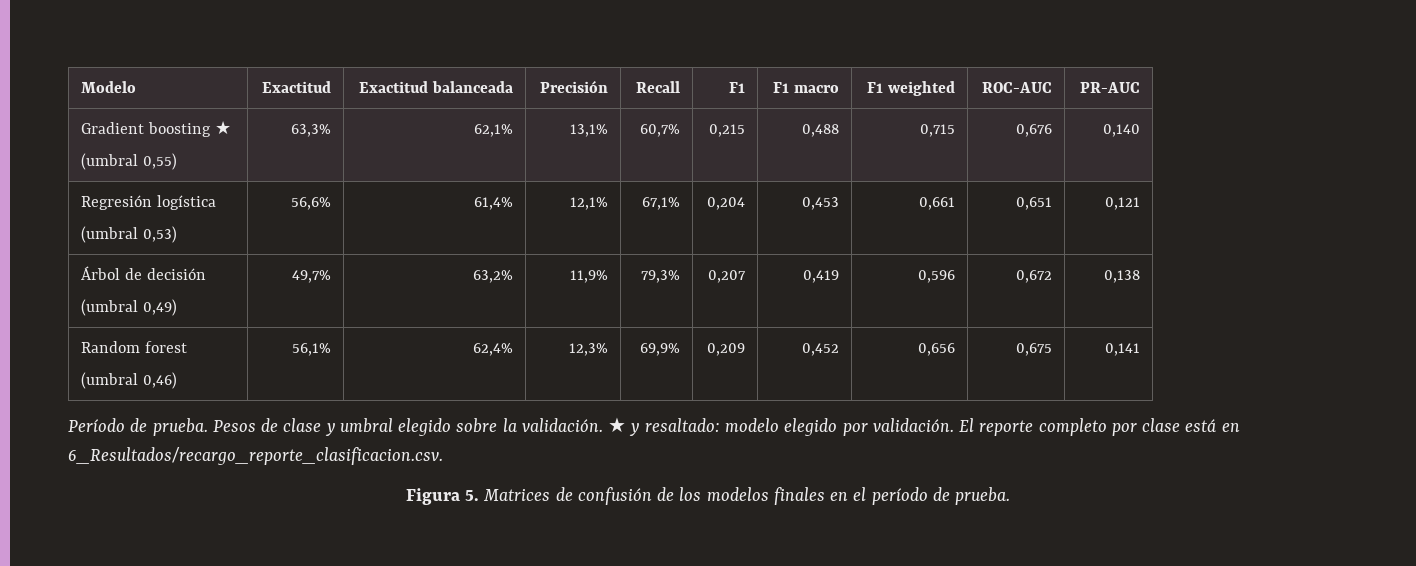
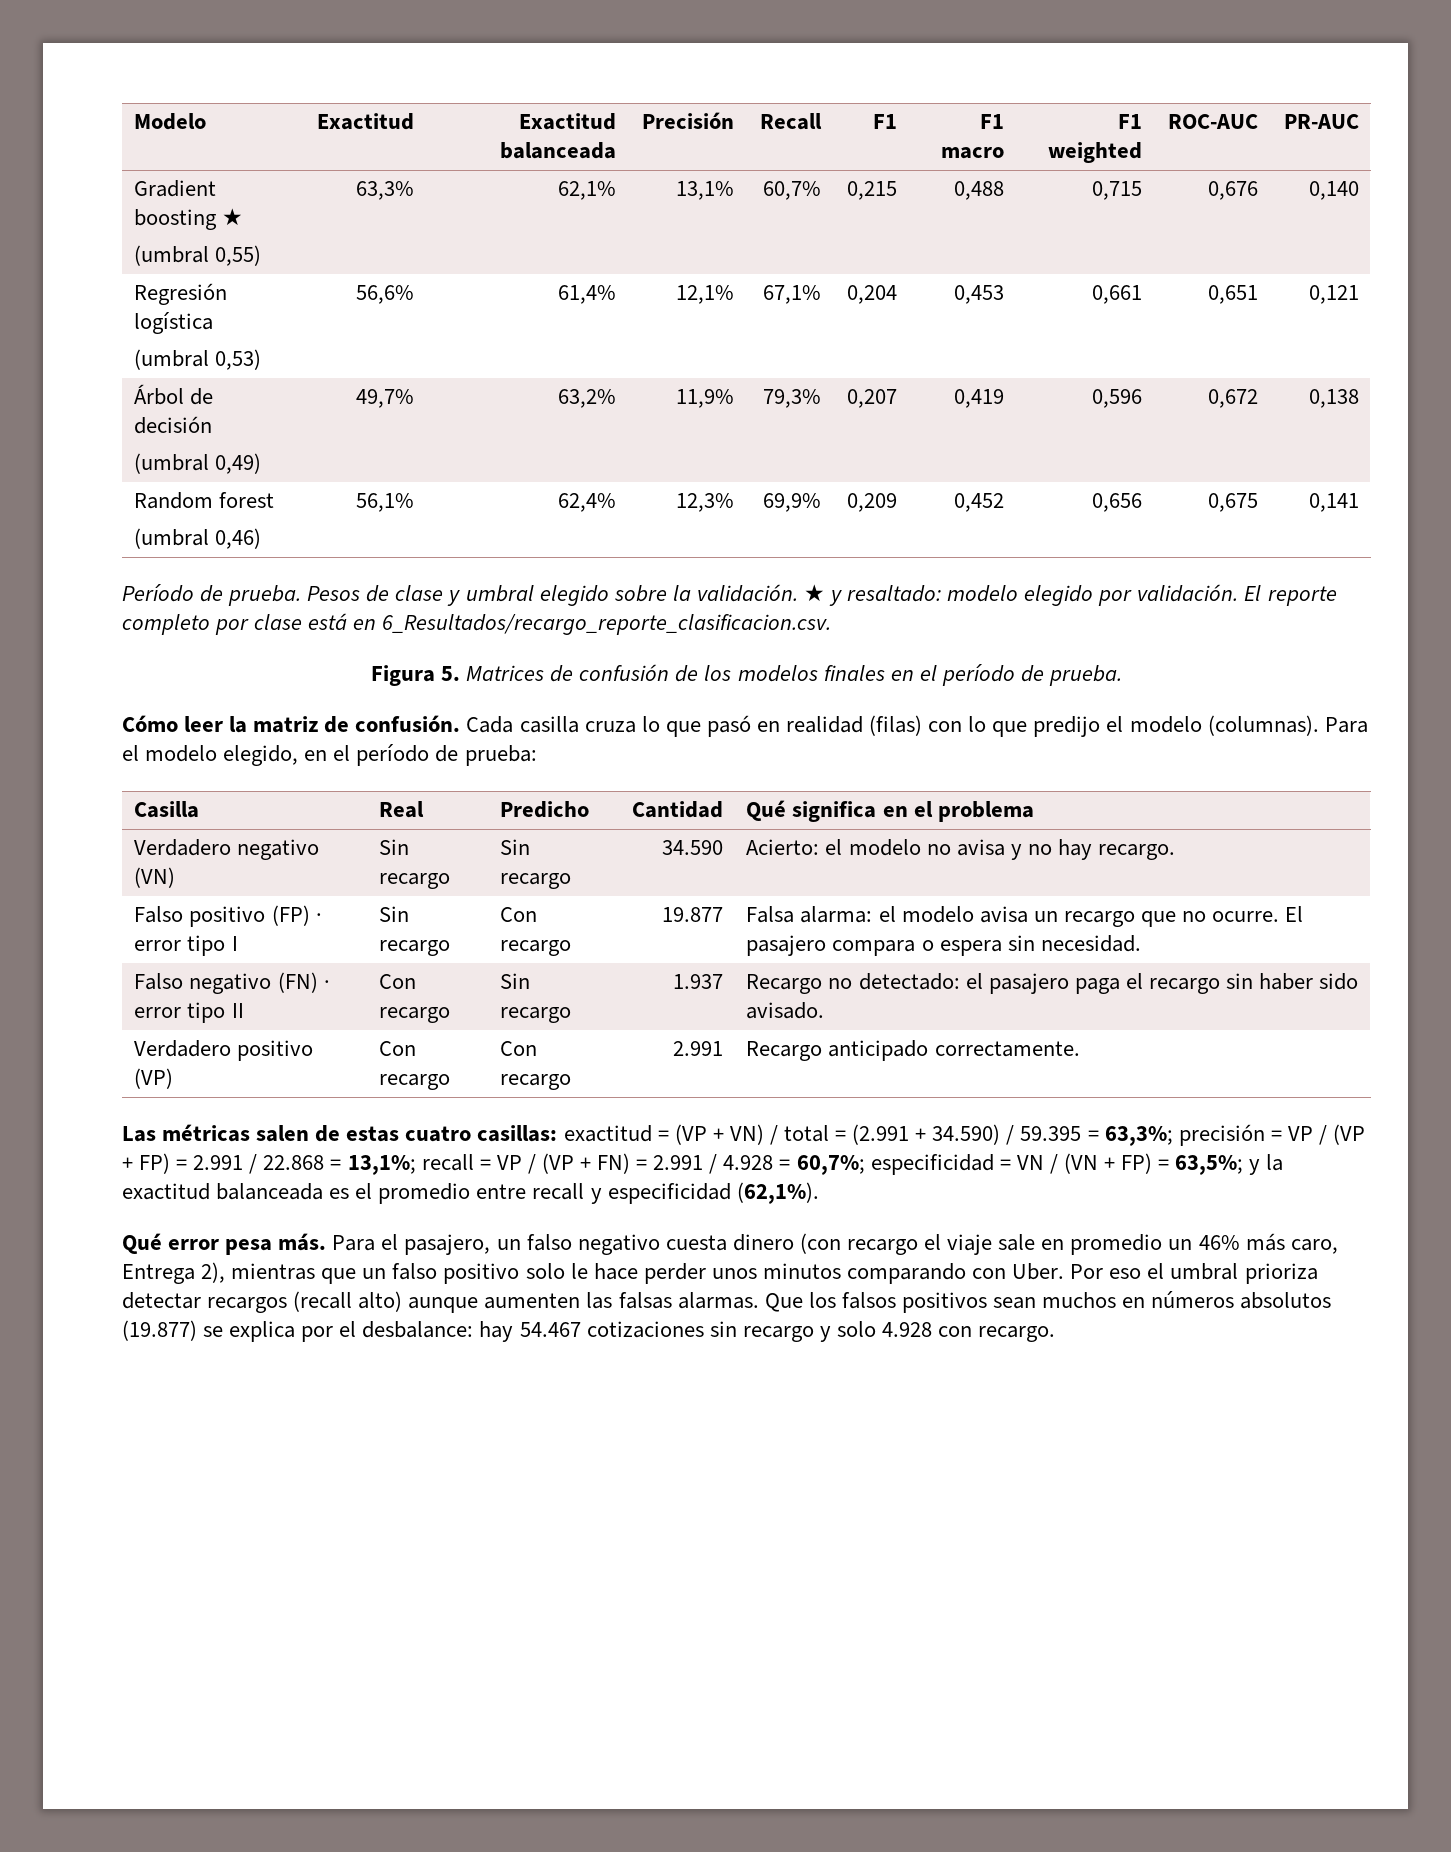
+ Cómo leer la matriz de confusión. Cada casilla cruza lo que pasó en realidad (filas) con lo que predijo el modelo (columnas). Para el modelo elegido, en el período de prueba:
+ Casilla | Real | Predicho | Cantidad | Qué significa en el problema
+ Verdadero negativo (VN) | Sin recargo | Sin recargo | 34.590 | Acierto: el modelo no avisa y no hay recargo.
+ Falso positivo (FP) · error tipo I | Sin recargo | Con recargo | 19.877 | Falsa alarma: el modelo avisa un recargo que no ocurre. El pasajero compara o espera sin necesidad.
+ Falso negativo (FN) · error tipo II | Con recargo | Sin recargo | 1.937 | Recargo no detectado: el pasajero paga el recargo sin haber sido avisado.
+ Verdadero positivo (VP) | Con recargo | Con recargo | 2.991 | Recargo anticipado correctamente.
+ Las métricas salen de estas cuatro casillas: exactitud = (VP + VN) / total = (2.991 + 34.590) / 59.395 = 63,3%; precisión = VP / (VP + FP) = 2.991 / 22.868 = 13,1%; recall = VP / (VP + FN) = 2.991 / 4.928 = 60,7%; especificidad = VN / (VN + FP) = 63,5%; y la exactitud balanceada es el promedio entre recall y especificidad (62,1%).
+ Qué error pesa más. Para el pasajero, un falso negativo cuesta dinero (con recargo el viaje sale en promedio un 46% más caro, Entrega 2), mientras que un falso positivo solo le hace perder unos minutos comparando con Uber. Por eso el umbral prioriza detectar recargos (recall alto) aunque aumenten las falsas alarmas. Que los falsos positivos sean muchos en números absolutos (19.877) se explica por el desbalance: hay 54.467 cotizaciones sin recargo y solo 4.928 con recargo.

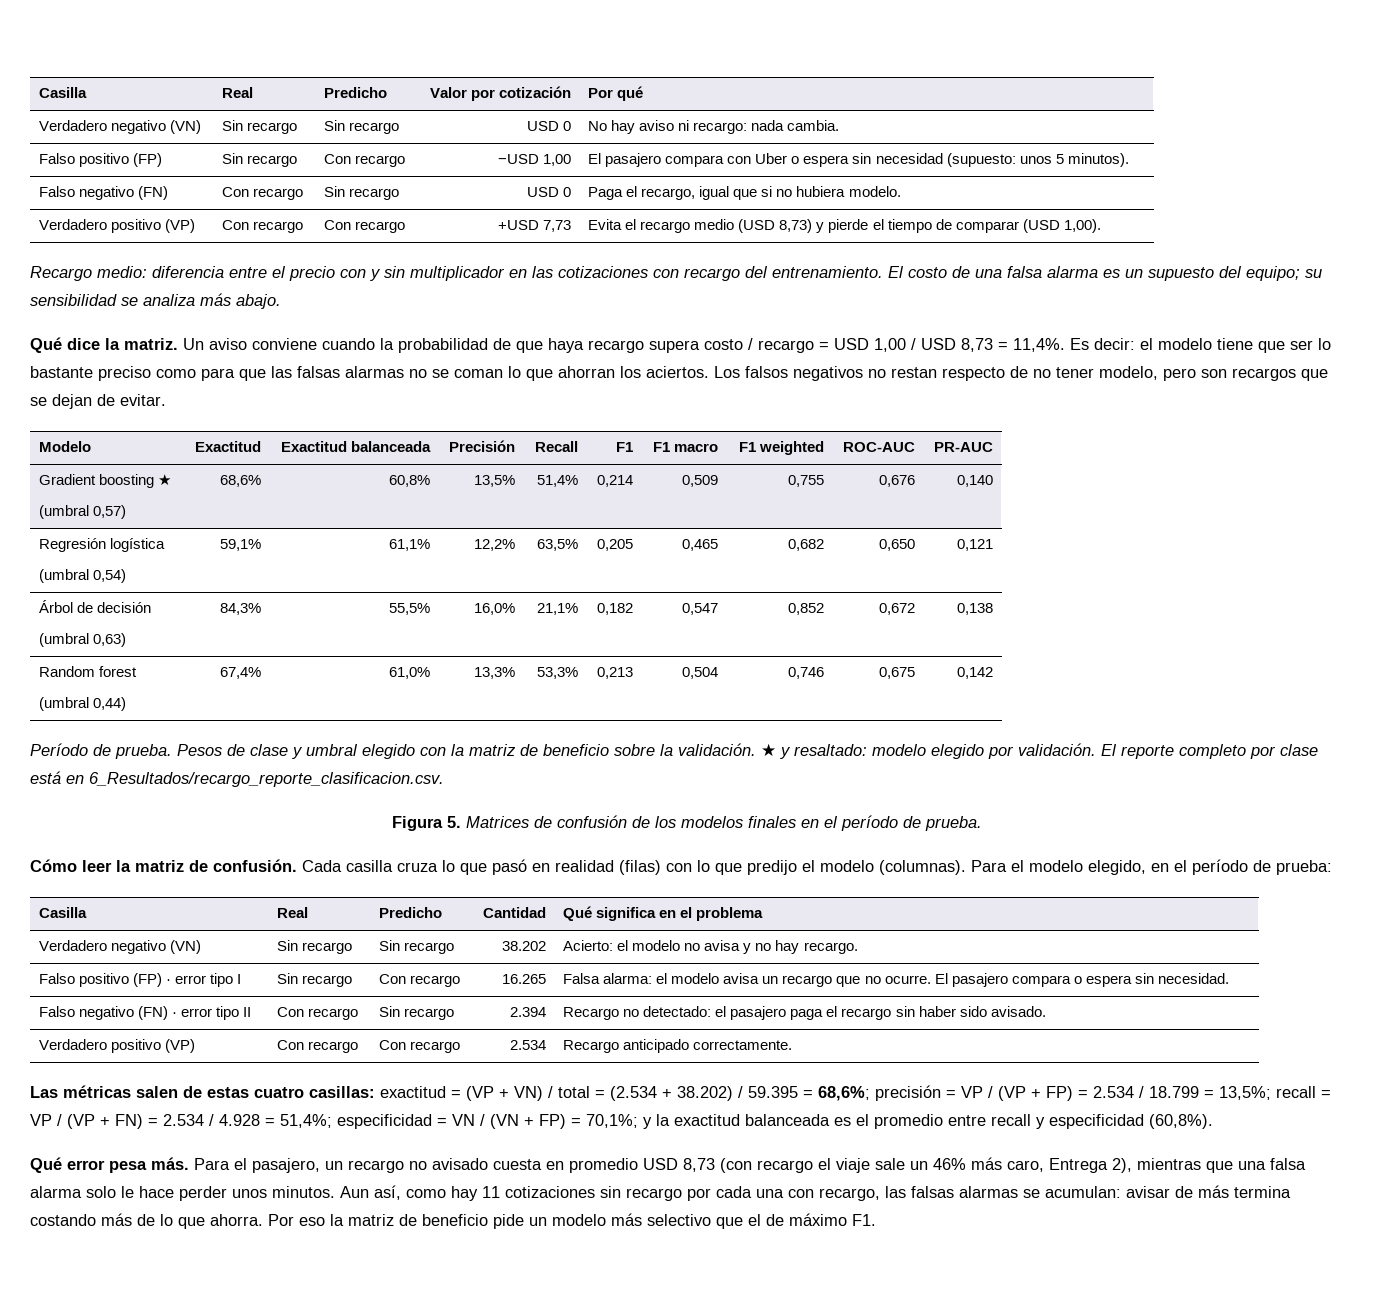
+ Casilla | Real | Predicho | Valor por cotización | Por qué
+ Verdadero negativo (VN) | Sin recargo | Sin recargo | USD 0 | No hay aviso ni recargo: nada cambia.
+ Falso positivo (FP) | Sin recargo | Con recargo | −USD 1,00 | El pasajero compara con Uber o espera sin necesidad (supuesto: unos 5 minutos).
+ Falso negativo (FN) | Con recargo | Sin recargo | USD 0 | Paga el recargo, igual que si no hubiera modelo.
+ Verdadero positivo (VP) | Con recargo | Con recargo | +USD 7,73 | Evita el recargo medio (USD 8,73) y pierde el tiempo de comparar (USD 1,00).
+ Recargo medio: diferencia entre el precio con y sin multiplicador en las cotizaciones con recargo del entrenamiento. El costo de una falsa alarma es un supuesto del equipo; su sensibilidad se analiza más abajo.
+ Qué dice la matriz. Un aviso conviene cuando la probabilidad de que haya recargo supera costo / recargo = USD 1,00 / USD 8,73 = 11,4%. Es decir: el modelo tiene que ser lo bastante preciso como para que las falsas alarmas no se coman lo que ahorran los aciertos. Los falsos negativos no restan respecto de no tener modelo, pero son recargos que se dejan de evitar.
  Gradient boosting ★
- (umbral 0,55) | 63,3% | 62,1% | 13,1% | 60,7% | 0,215 | 0,488 | 0,715 | 0,676 | 0,140
+ (umbral 0,57) | 68,6% | 60,8% | 13,5% | 51,4% | 0,214 | 0,509 | 0,755 | 0,676 | 0,140
  Regresión logística
- (umbral 0,53) | 56,6% | 61,4% | 12,1% | 67,1% | 0,204 | 0,453 | 0,661 | 0,651 | 0,121
+ (umbral 0,54) | 59,1% | 61,1% | 12,2% | 63,5% | 0,205 | 0,465 | 0,682 | 0,650 | 0,121
  Árbol de decisión
- (umbral 0,49) | 49,7% | 63,2% | 11,9% | 79,3% | 0,207 | 0,419 | 0,596 | 0,672 | 0,138
+ (umbral 0,63) | 84,3% | 55,5% | 16,0% | 21,1% | 0,182 | 0,547 | 0,852 | 0,672 | 0,138
  Random forest
- (umbral 0,46) | 56,1% | 62,4% | 12,3% | 69,9% | 0,209 | 0,452 | 0,656 | 0,675 | 0,141
+ (umbral 0,44) | 67,4% | 61,0% | 13,3% | 53,3% | 0,213 | 0,504 | 0,746 | 0,675 | 0,142
- Pesos de clase y umbral elegido sobre la validación.
+ Pesos de clase y umbral elegido con la matriz de beneficio sobre la validación.
- Verdadero negativo (VN) | Sin recargo | Sin recargo | 34.590 | Acierto: el modelo no avisa y no hay recargo.
+ Verdadero negativo (VN) | Sin recargo | Sin recargo | 38.202 | Acierto: el modelo no avisa y no hay recargo.
- Falso positivo (FP) · error tipo I | Sin recargo | Con recargo | 19.877 | Falsa alarma: el modelo avisa un recargo que no ocurre. El pasajero compara o espera sin necesidad.
+ Falso positivo (FP) · error tipo I | Sin recargo | Con recargo | 16.265 | Falsa alarma: el modelo avisa un recargo que no ocurre. El pasajero compara o espera sin necesidad.
- Falso negativo (FN) · error tipo II | Con recargo | Sin recargo | 1.937 | Recargo no detectado: el pasajero paga el recargo sin haber sido avisado.
+ Falso negativo (FN) · error tipo II | Con recargo | Sin recargo | 2.394 | Recargo no detectado: el pasajero paga el recargo sin haber sido avisado.
- Verdadero positivo (VP) | Con recargo | Con recargo | 2.991 | Recargo anticipado correctamente.
+ Verdadero positivo (VP) | Con recargo | Con recargo | 2.534 | Recargo anticipado correctamente.
- Las métricas salen de estas cuatro casillas: exactitud = (VP + VN) / total = (2.991 + 34.590) / 59.395 = 63,3%; precisión = VP / (VP + FP) = 2.991 / 22.868 = 13,1%; recall = VP / (VP + FN) = 2.991 / 4.928 = 60,7%; especificidad = VN / (VN + FP) = 63,5%; y la exactitud balanceada es el promedio entre recall y especificidad (62,1%).
+ Las métricas salen de estas cuatro casillas: exactitud = (VP + VN) / total = (2.534 + 38.202) / 59.395 = 68,6%; precisión = VP / (VP + FP) = 2.534 / 18.799 = 13,5%; recall = VP / (VP + FN) = 2.534 / 4.928 = 51,4%; especificidad = VN / (VN + FP) = 70,1%; y la exactitud balanceada es el promedio entre recall y especificidad (60,8%).
- Para el pasajero, un falso negativo cuesta dinero (con recargo el viaje sale en promedio un 46% más caro, Entrega 2), mientras que un falso positivo solo le hace perder unos minutos comparando con Uber. Por eso el umbral prioriza detectar recargos (recall alto) aunque aumenten las falsas alarmas. Que los falsos positivos sean muchos en números absolutos (19.877) se explica por el desbalance: hay 54.467 cotizaciones sin recargo y solo 4.928 con recargo.
+ Para el pasajero, un recargo no avisado cuesta en promedio USD 8,73 (con recargo el viaje sale un 46% más caro, Entrega 2), mientras que una falsa alarma solo le hace perder unos minutos. Aun así, como hay 11 cotizaciones sin recargo por cada una con recargo, las falsas alarmas se acumulan: avisar de más termina costando más de lo que ahorra. Por eso la matriz de beneficio pide un modelo más selectivo que el de máximo F1.

